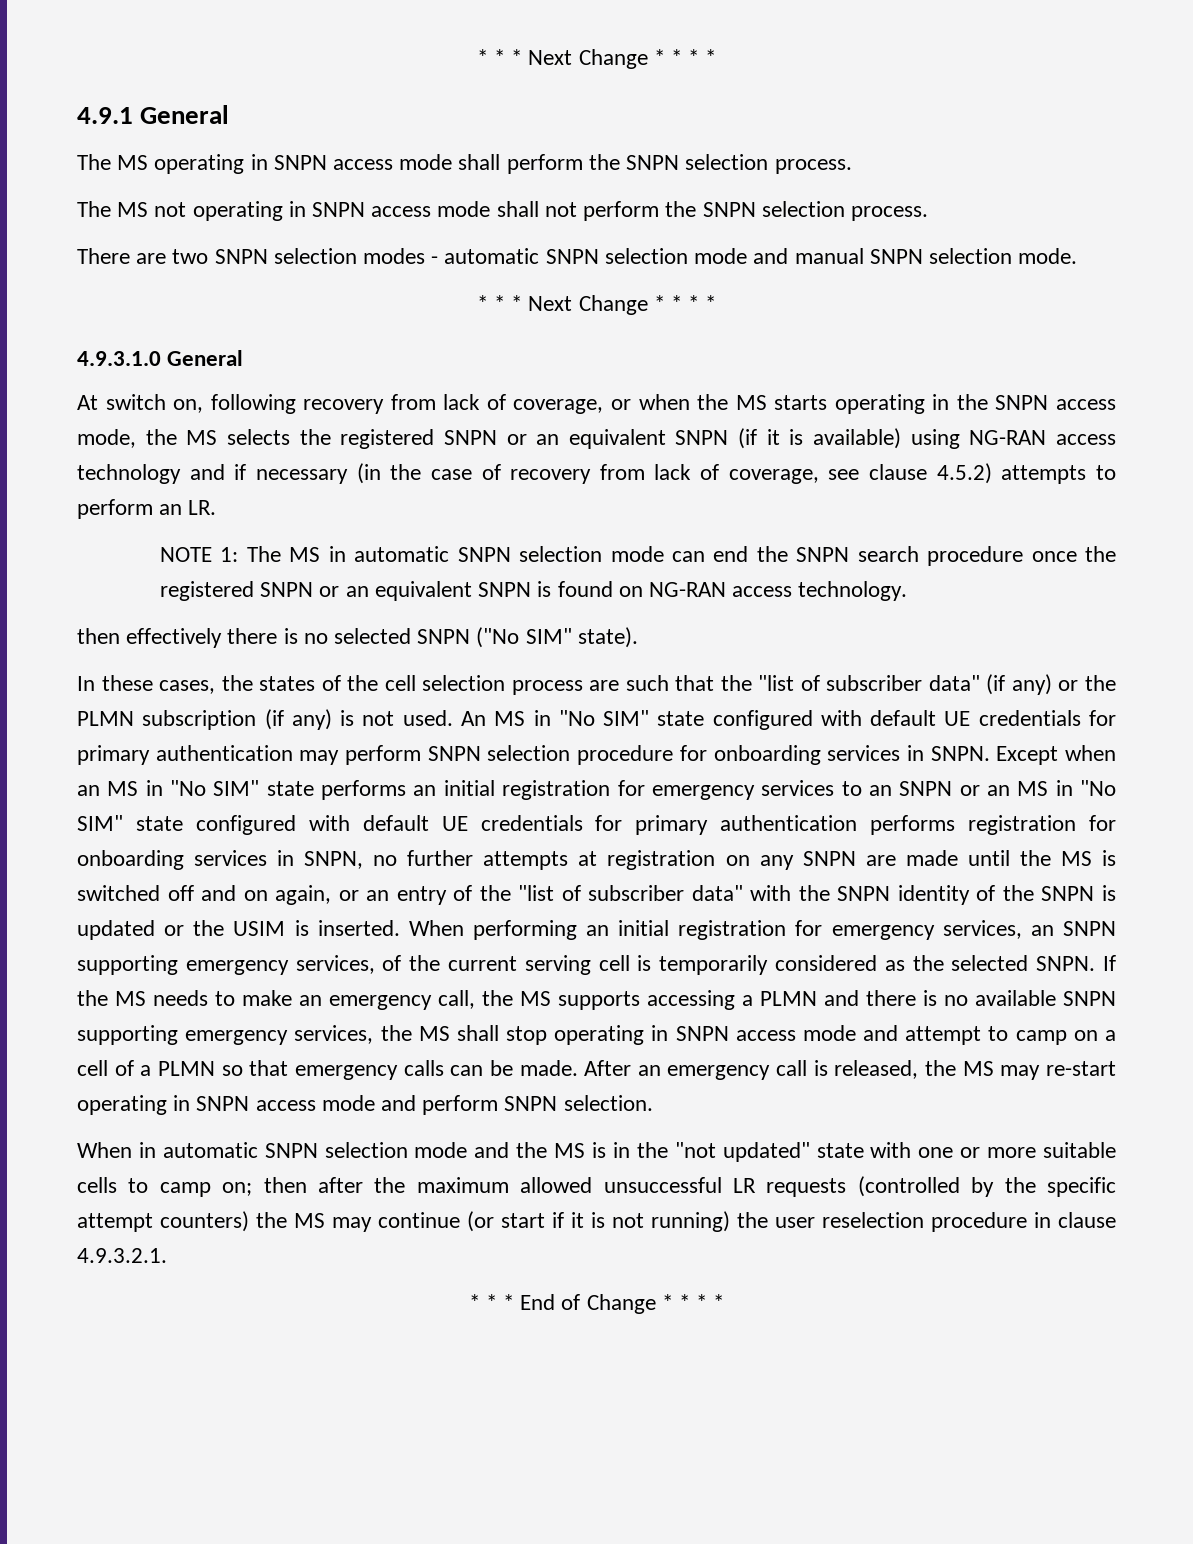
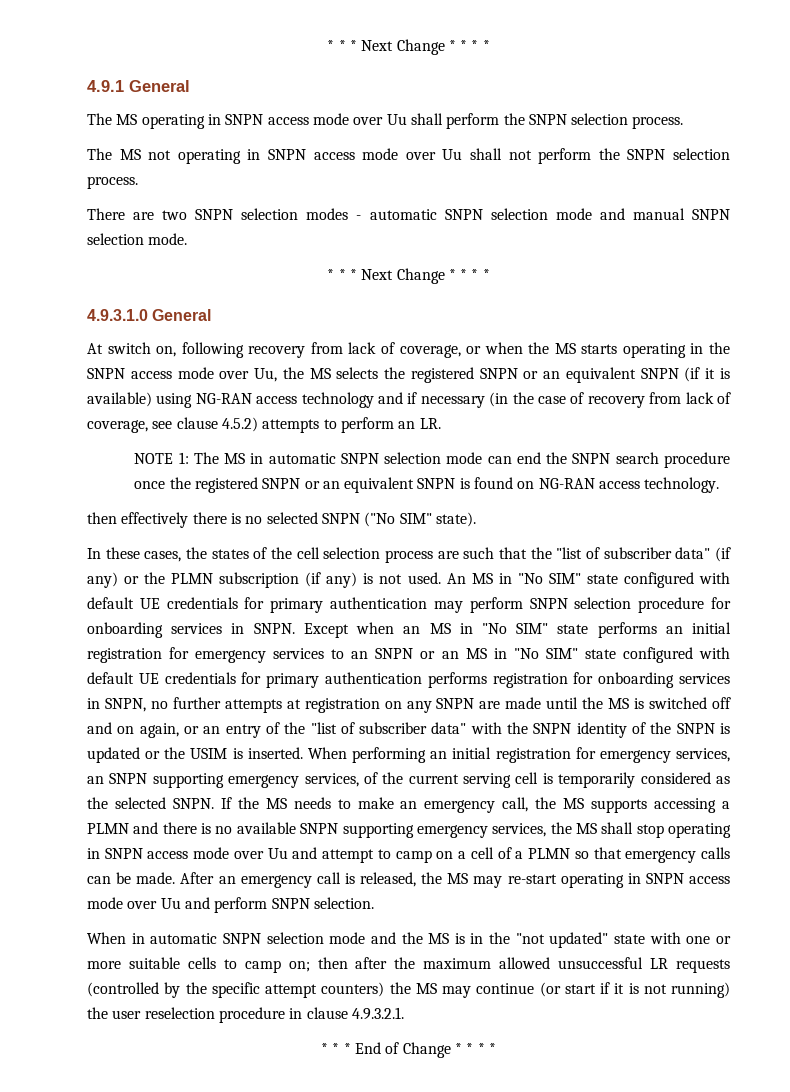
- The MS operating in SNPN access mode shall perform the SNPN selection process.
+ The MS operating in SNPN access mode over Uu shall perform the SNPN selection process.
- The MS not operating in SNPN access mode shall not perform the SNPN selection process.
+ The MS not operating in SNPN access mode over Uu shall not perform the SNPN selection process.
- At switch on, following recovery from lack of coverage, or when the MS starts operating in the SNPN access mode, the MS selects the registered SNPN or an equivalent SNPN (if it is available) using NG-RAN access technology and if necessary (in the case of recovery from lack of coverage, see clause 4.5.2) attempts to perform an LR.
+ At switch on, following recovery from lack of coverage, or when the MS starts operating in the SNPN access mode over Uu, the MS selects the registered SNPN or an equivalent SNPN (if it is available) using NG-RAN access technology and if necessary (in the case of recovery from lack of coverage, see clause 4.5.2) attempts to perform an LR.
- If the MS needs to make an emergency call, the MS supports accessing a PLMN and there is no available SNPN supporting emergency services, the MS shall stop operating in SNPN access mode and attempt to camp on a cell of a PLMN so that emergency calls can be made.
+ If the MS needs to make an emergency call, the MS supports accessing a PLMN and there is no available SNPN supporting emergency services, the MS shall stop operating in SNPN access mode over Uu and attempt to camp on a cell of a PLMN so that emergency calls can be made.
- After an emergency call is released, the MS may re-start operating in SNPN access mode and perform SNPN selection.
+ After an emergency call is released, the MS may re-start operating in SNPN access mode over Uu and perform SNPN selection.

